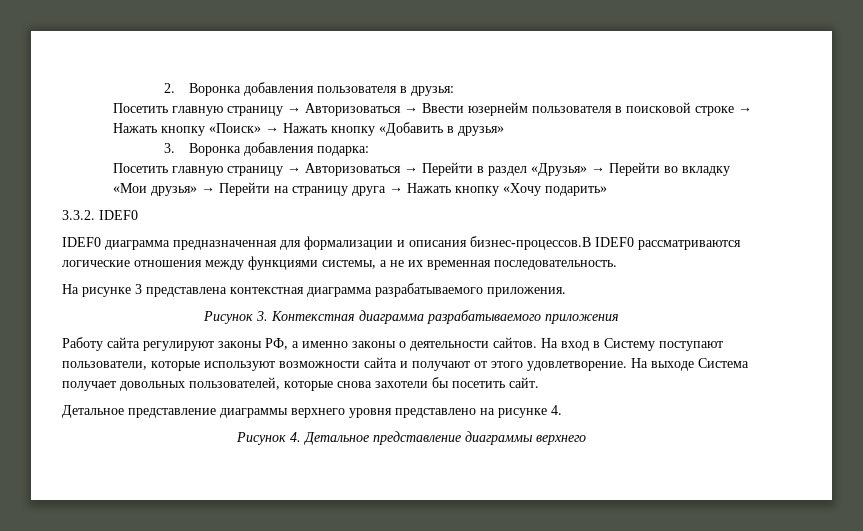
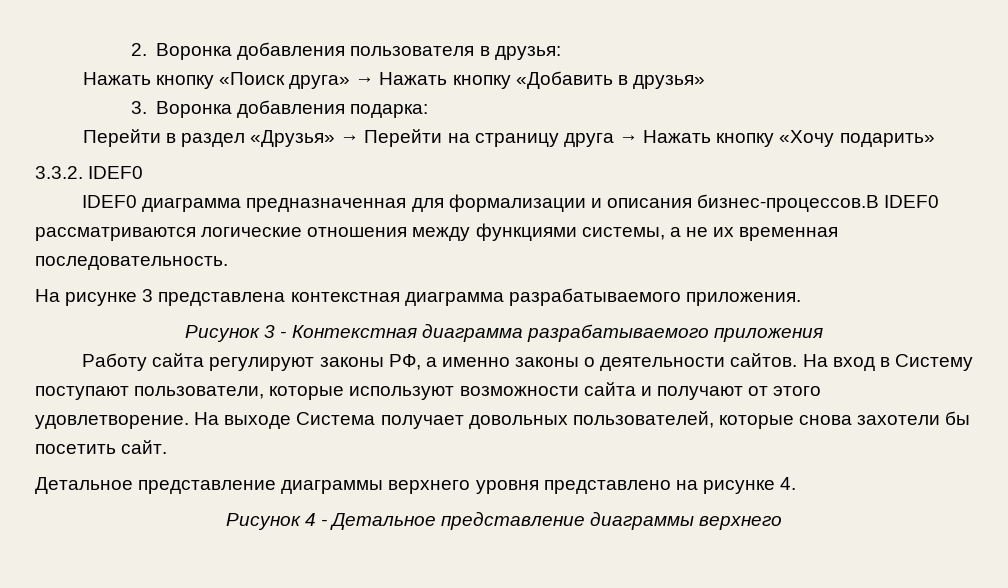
- Посетить главную страницу → Авторизоваться → Ввести юзернейм пользователя в поисковой строке → Нажать кнопку «Поиск» → Нажать кнопку «Добавить в друзья»
+ Нажать кнопку «Поиск друга» → Нажать кнопку «Добавить в друзья»
- Посетить главную страницу → Авторизоваться → Перейти в раздел «Друзья» → Перейти во вкладку «Мои друзья» → Перейти на страницу друга → Нажать кнопку «Хочу подарить»
+ Перейти в раздел «Друзья» → Перейти на страницу друга → Нажать кнопку «Хочу подарить»
- Рисунок 3. Контекстная диаграмма разрабатываемого приложения
+ Рисунок 3 - Контекстная диаграмма разрабатываемого приложения
- Рисунок 4. Детальное представление диаграммы верхнего
+ Рисунок 4 - Детальное представление диаграммы верхнего

